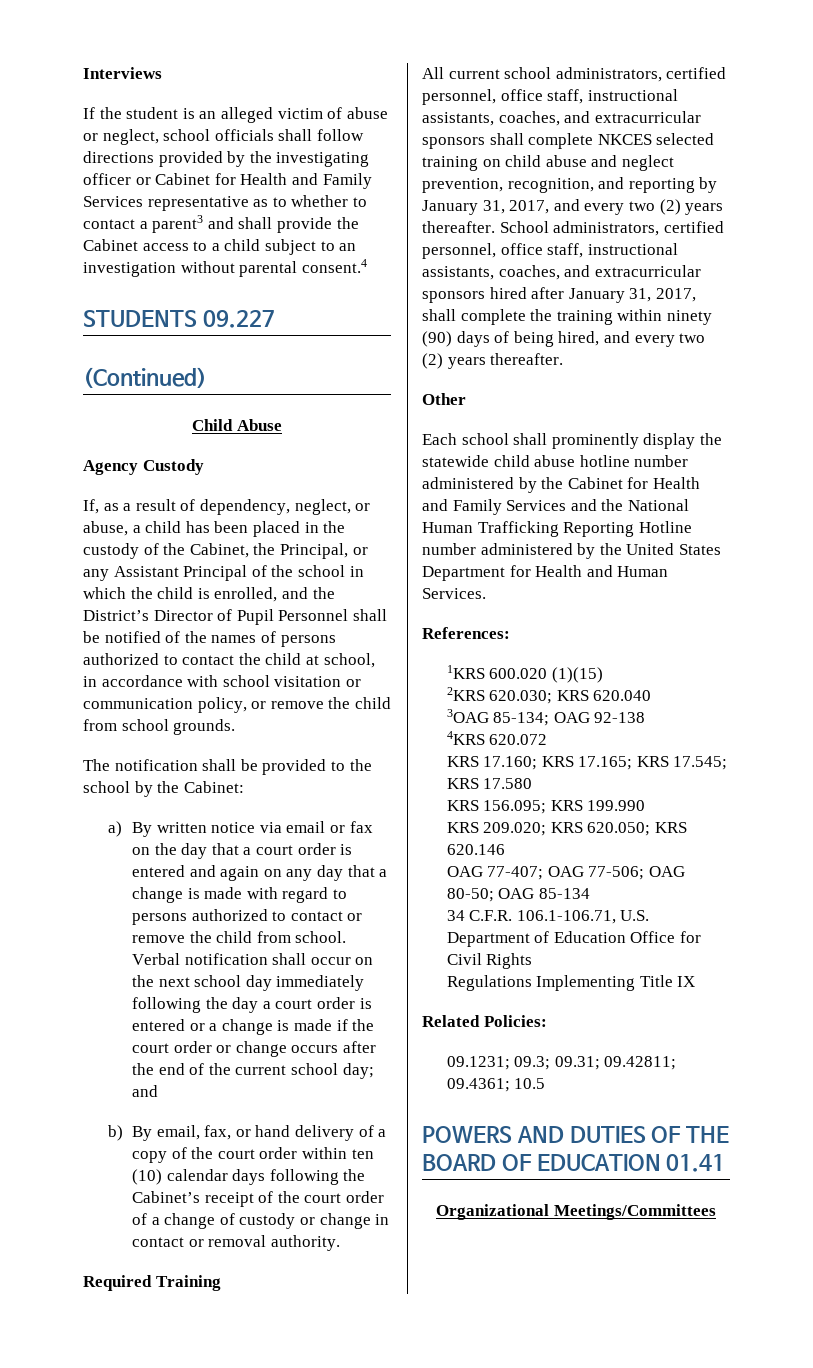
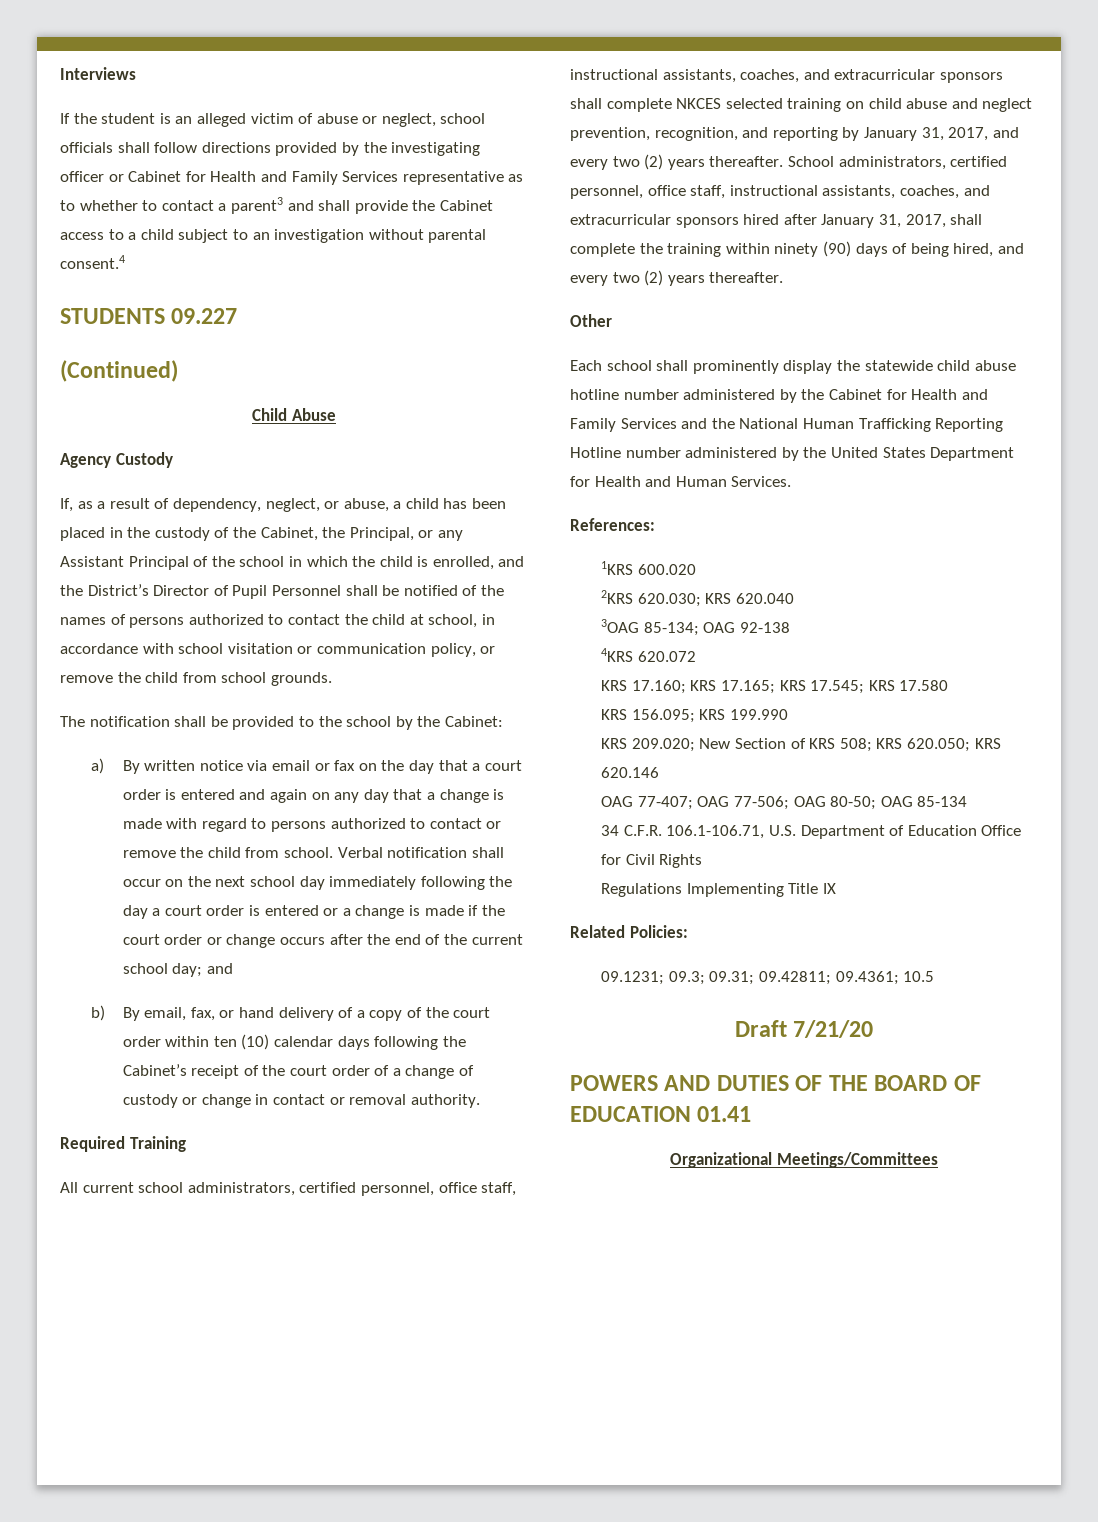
- 1KRS 600.020 (1)(15)
+ 1KRS 600.020
- KRS 209.020; KRS 620.050; KRS 620.146
+ KRS 209.020; New Section of KRS 508; KRS 620.050; KRS 620.146
+ Draft 7/21/20

